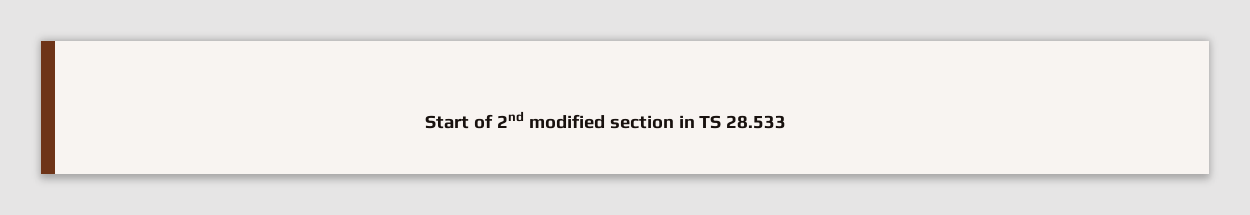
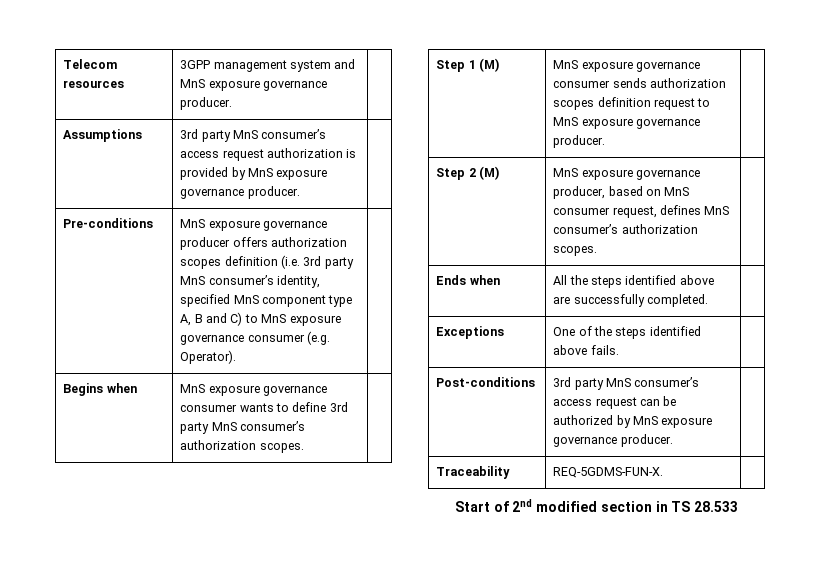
+ Telecom resources | 3GPP management system and MnS exposure governance producer. |
+ Assumptions | 3rd party MnS consumer’s access request authorization is provided by MnS exposure governance producer. |
+ Pre-conditions | MnS exposure governance producer offers authorization scopes definition (i.e. 3rd party MnS consumer’s identity, specified MnS component type A, B and C) to MnS exposure governance consumer (e.g. Operator). |
+ Begins when | MnS exposure governance consumer wants to define 3rd party MnS consumer’s authorization scopes. |
+ Step 1 (M) | MnS exposure governance consumer sends authorization scopes definition request to MnS exposure governance producer. |
+ Step 2 (M) | MnS exposure governance producer, based on MnS consumer request, defines MnS consumer’s authorization scopes. |
+ Ends when | All the steps identified above are successfully completed. |
+ Exceptions | One of the steps identified above fails. |
+ Post-conditions | 3rd party MnS consumer’s access request can be authorized by MnS exposure governance producer. |
+ Traceability | REQ-5GDMS-FUN-X. |

